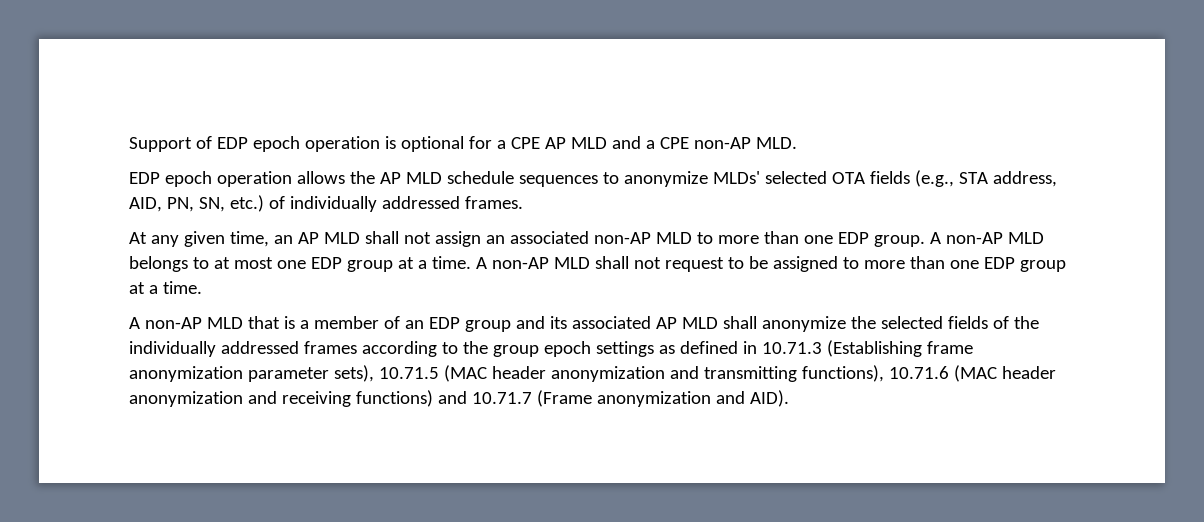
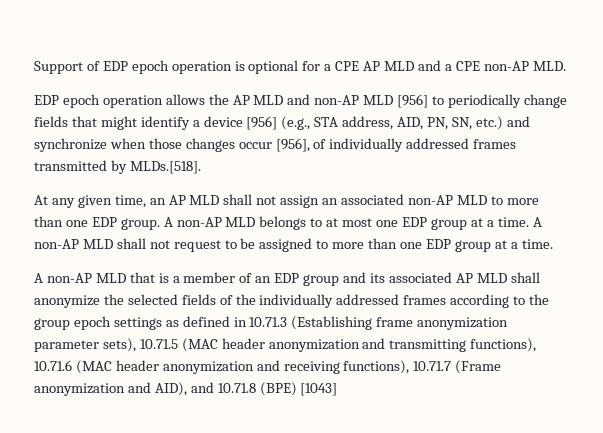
- EDP epoch operation allows the AP MLD schedule sequences to anonymize MLDs' selected OTA fields (e.g., STA address, AID, PN, SN, etc.) of individually addressed frames.
+ EDP epoch operation allows the AP MLD and non-AP MLD [956] to periodically change fields that might identify a device [956] (e.g., STA address, AID, PN, SN, etc.) and synchronize when those changes occur [956], of individually addressed frames transmitted by MLDs.[518].
- A non-AP MLD that is a member of an EDP group and its associated AP MLD shall anonymize the selected fields of the individually addressed frames according to the group epoch settings as defined in 10.71.3 (Establishing frame anonymization parameter sets), 10.71.5 (MAC header anonymization and transmitting functions), 10.71.6 (MAC header anonymization and receiving functions) and 10.71.7 (Frame anonymization and AID).
+ A non-AP MLD that is a member of an EDP group and its associated AP MLD shall anonymize the selected fields of the individually addressed frames according to the group epoch settings as defined in 10.71.3 (Establishing frame anonymization parameter sets), 10.71.5 (MAC header anonymization and transmitting functions), 10.71.6 (MAC header anonymization and receiving functions), 10.71.7 (Frame anonymization and AID), and 10.71.8 (BPE) [1043]

